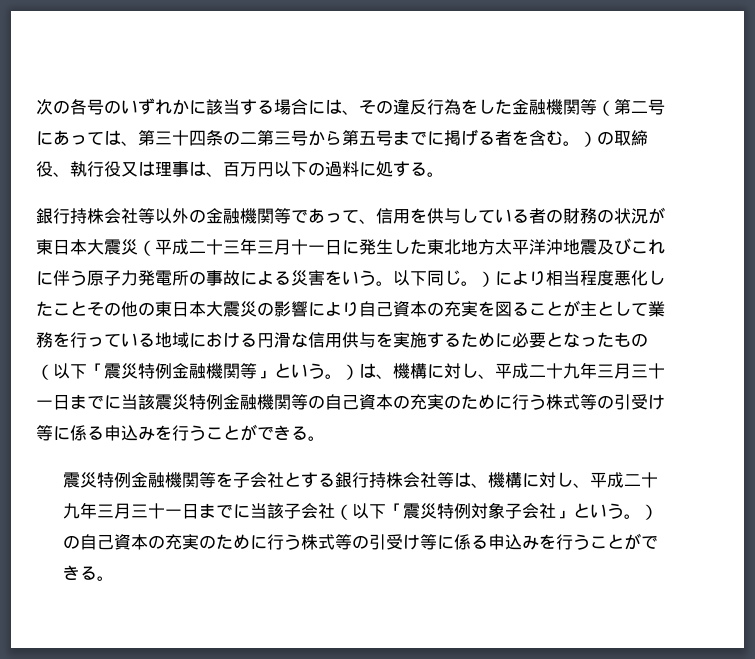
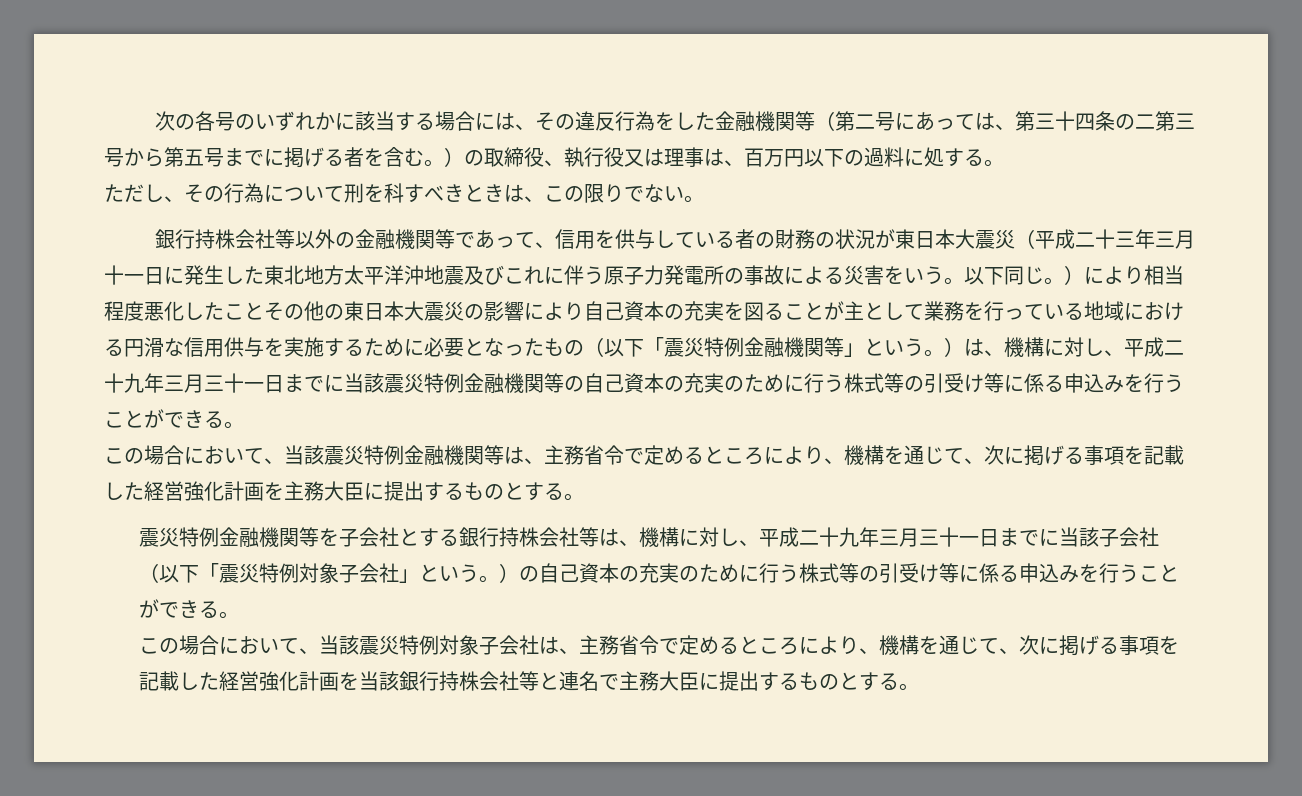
+ ただし、その行為について刑を科すべきときは、この限りでない。
+ この場合において、当該震災特例金融機関等は、主務省令で定めるところにより、機構を通じて、次に掲げる事項を記載した経営強化計画を主務大臣に提出するものとする。
+ この場合において、当該震災特例対象子会社は、主務省令で定めるところにより、機構を通じて、次に掲げる事項を記載した経営強化計画を当該銀行持株会社等と連名で主務大臣に提出するものとする。

